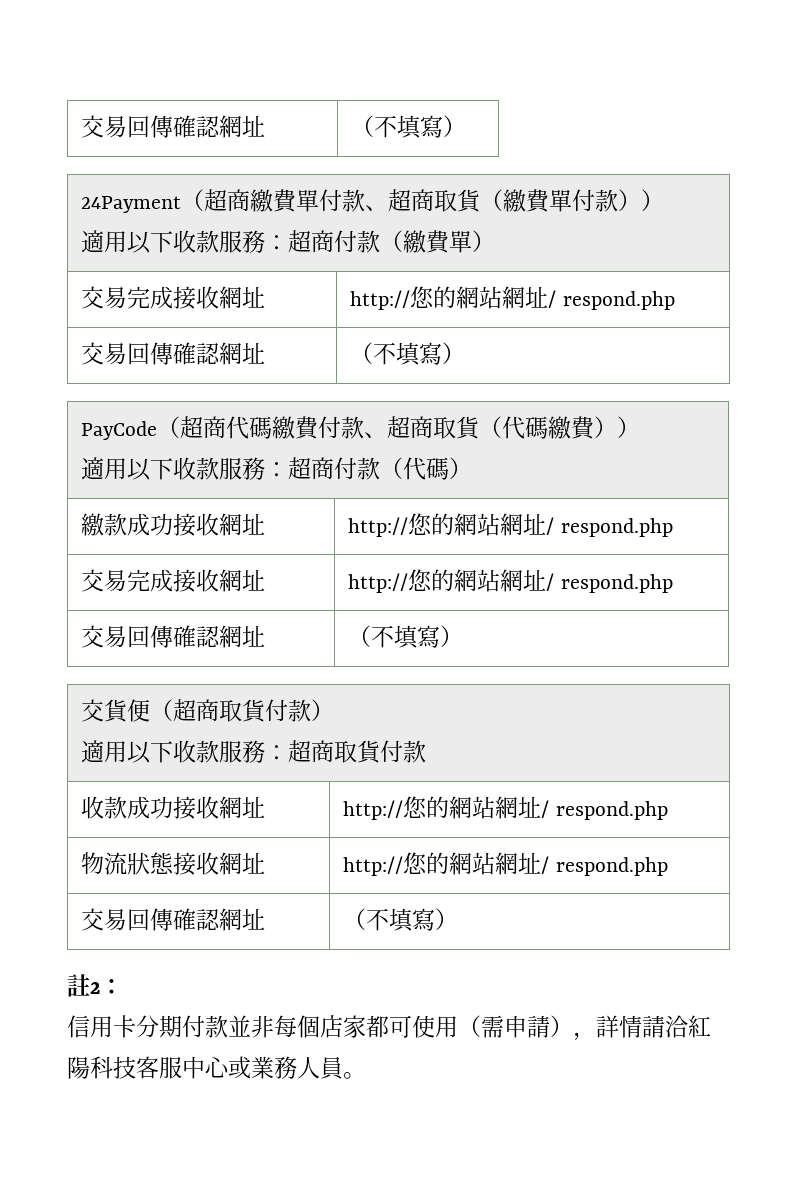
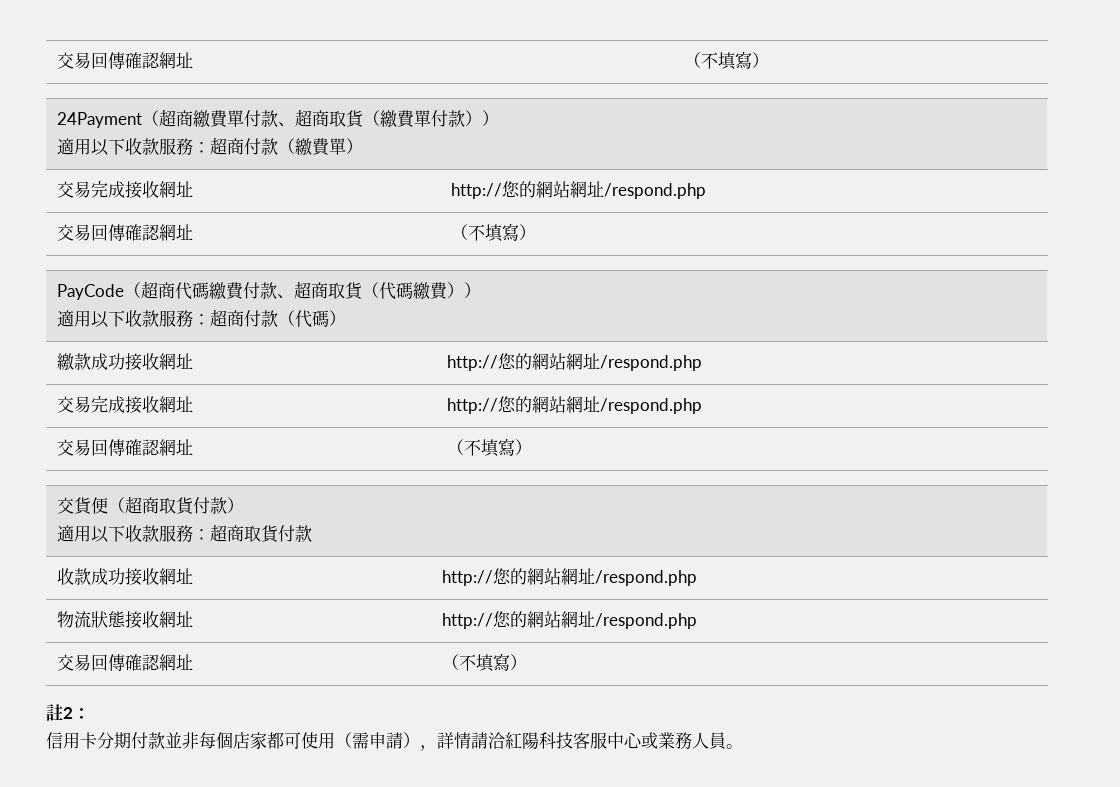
  24Payment（超商繳費單付款、超商取貨（繳費單付款））
  適用以下收款服務：超商付款（繳費單）
- 交易完成接收網址 | http://您的網站網址/ respond.php
+ 交易完成接收網址 | http://您的網站網址/respond.php
- 繳款成功接收網址 | http://您的網站網址/ respond.php
- 交易完成接收網址 | http://您的網站網址/ respond.php
+ 繳款成功接收網址 | http://您的網站網址/respond.php
+ 交易完成接收網址 | http://您的網站網址/respond.php
- 收款成功接收網址 | http://您的網站網址/ respond.php
+ 收款成功接收網址 | http://您的網站網址/respond.php
- 物流狀態接收網址 | http://您的網站網址/ respond.php
+ 物流狀態接收網址 | http://您的網站網址/respond.php

